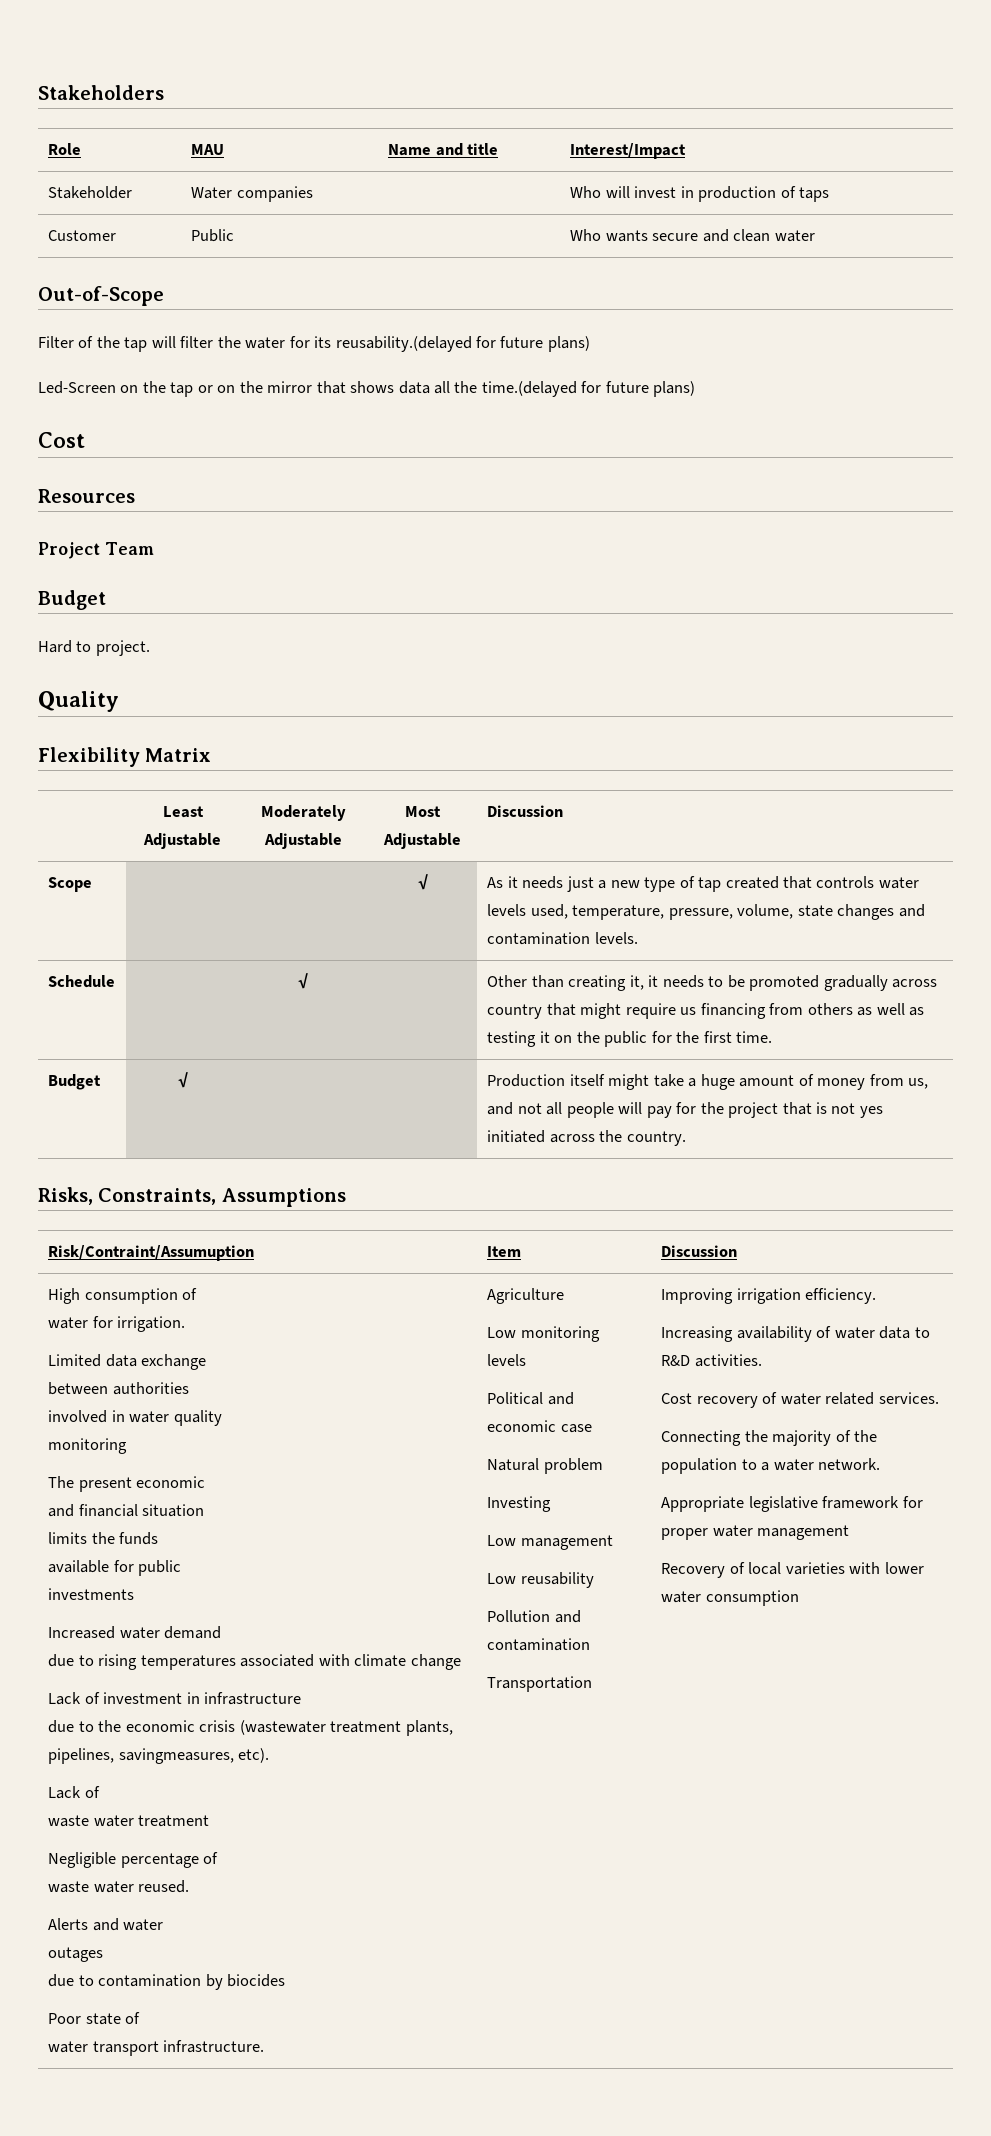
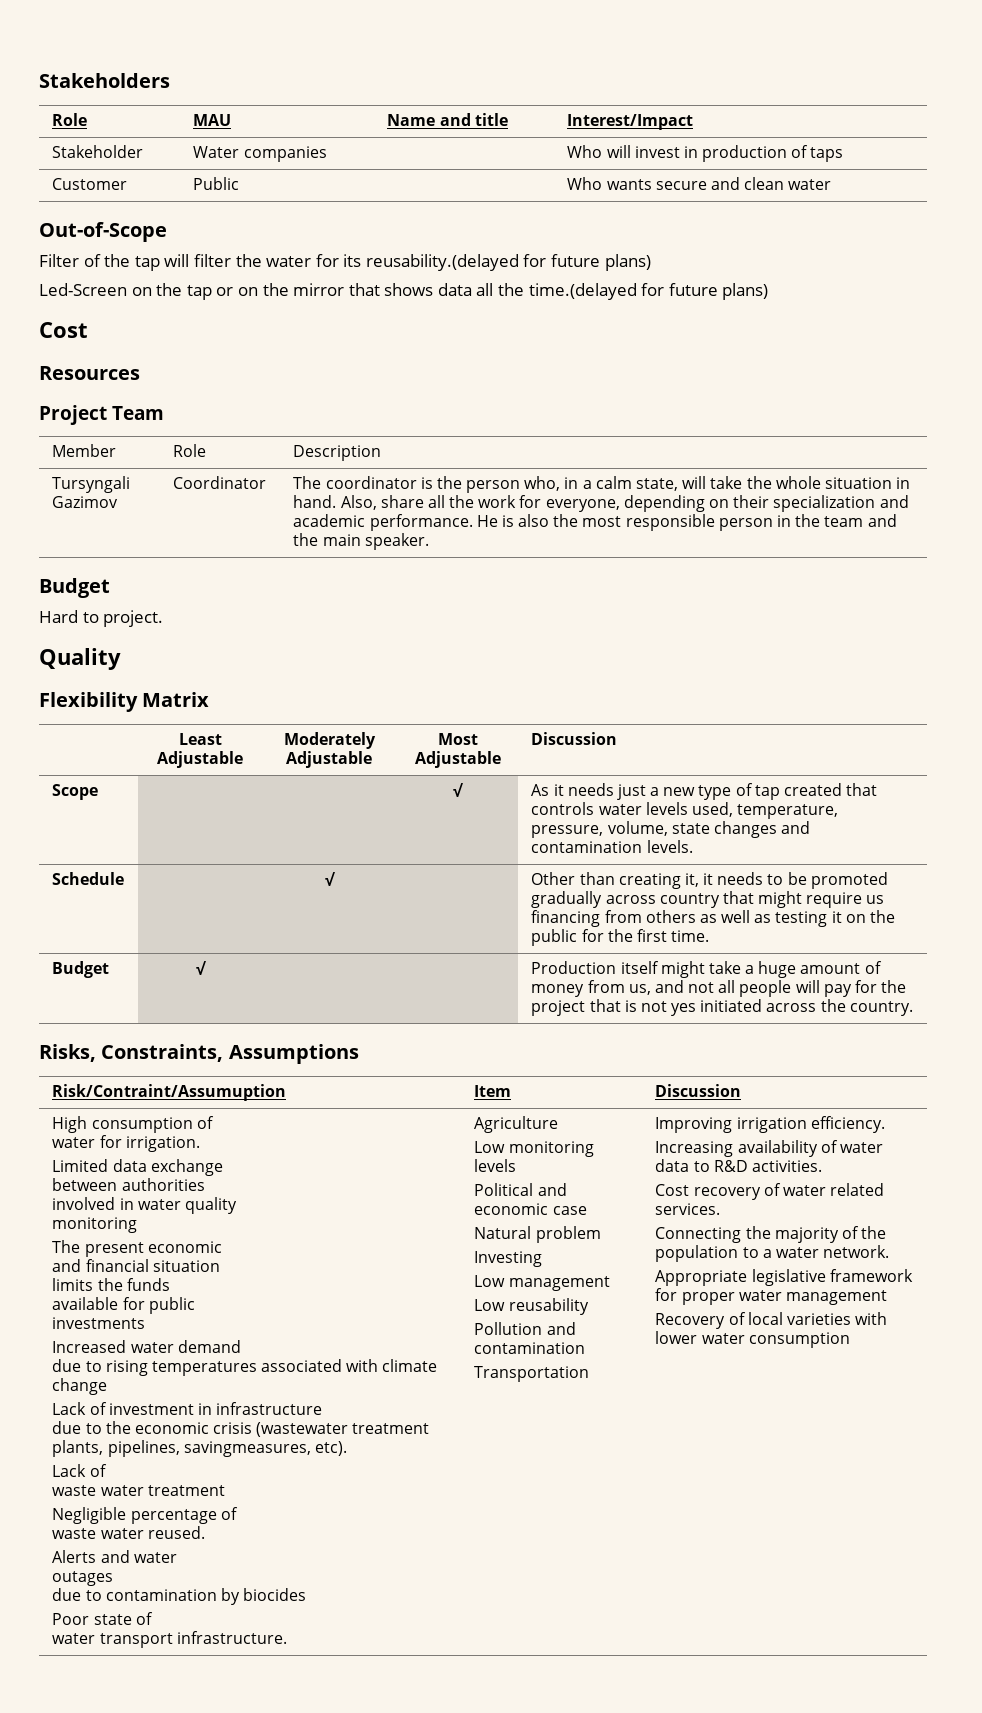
+ Member | Role | Description
+ Tursyngali Gazimov | Coordinator | The coordinator is the person who, in a calm state, will take the whole situation in hand. Also, share all the work for everyone, depending on their specialization and academic performance. He is also the most responsible person in the team and the main speaker.

